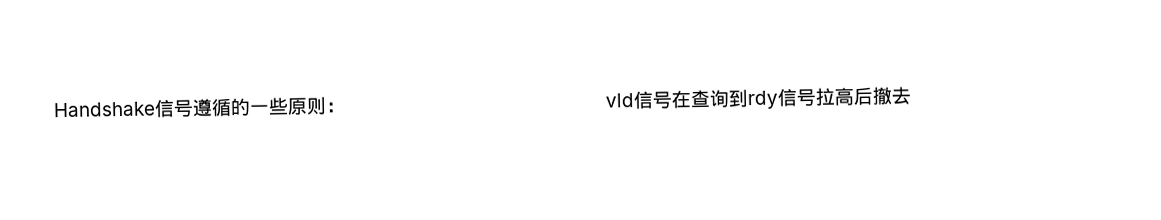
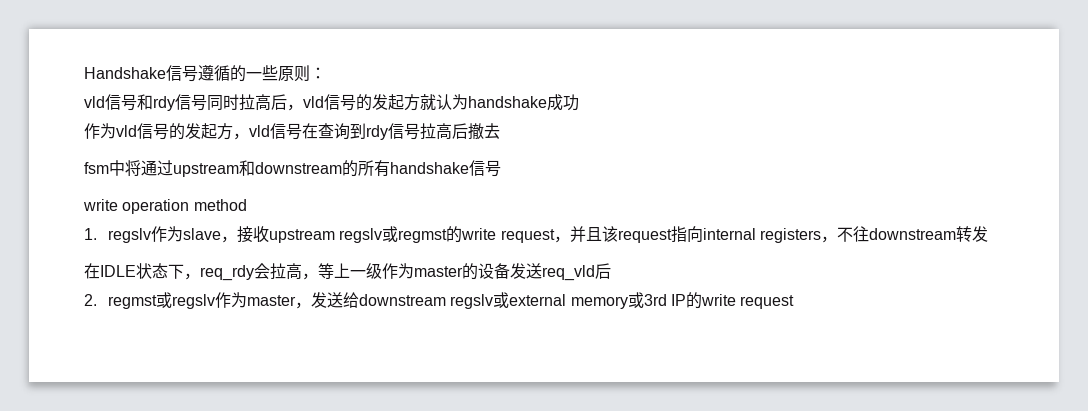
- vld信号在查询到rdy信号拉高后撤去
+ vld信号和rdy信号同时拉高后，vld信号的发起方就认为handshake成功
+ 作为vld信号的发起方，vld信号在查询到rdy信号拉高后撤去
+ fsm中将通过upstream和downstream的所有handshake信号
+ write operation method
+ 1. regslv作为slave，接收upstream regslv或regmst的write request，并且该request指向internal registers，不往downstream转发
+ 在IDLE状态下，req_rdy会拉高，等上一级作为master的设备发送req_vld后
+ 2. regmst或regslv作为master，发送给downstream regslv或external memory或3rd IP的write request

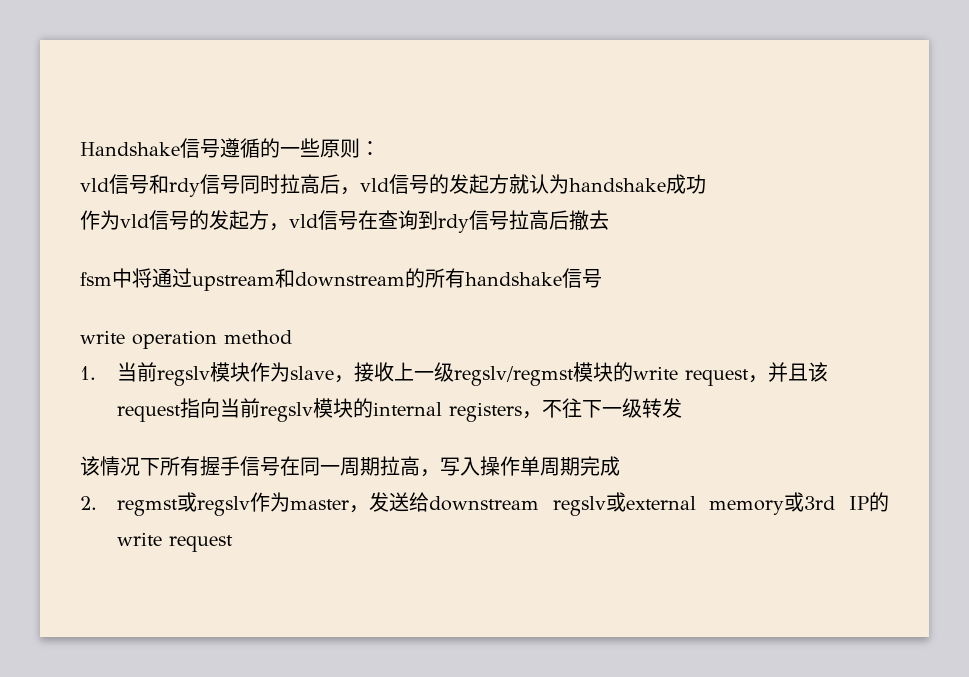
- 1. regslv作为slave，接收upstream regslv或regmst的write request，并且该request指向internal registers，不往downstream转发
+ 1.当前regslv模块作为slave，接收上一级regslv/regmst模块的write request，并且该request指向当前regslv模块的internal registers，不往下一级转发
- 在IDLE状态下，req_rdy会拉高，等上一级作为master的设备发送req_vld后
+ 该情况下所有握手信号在同一周期拉高，写入操作单周期完成

